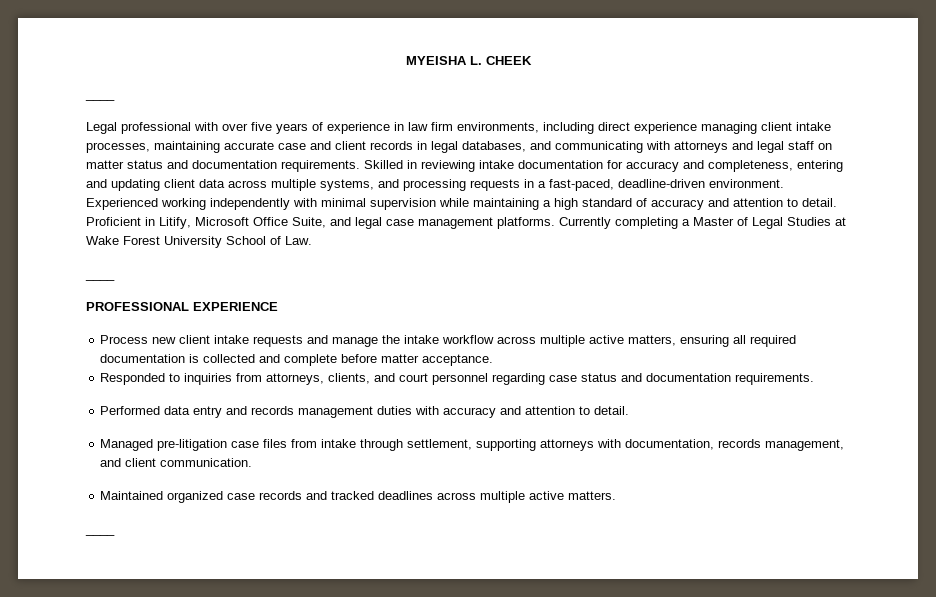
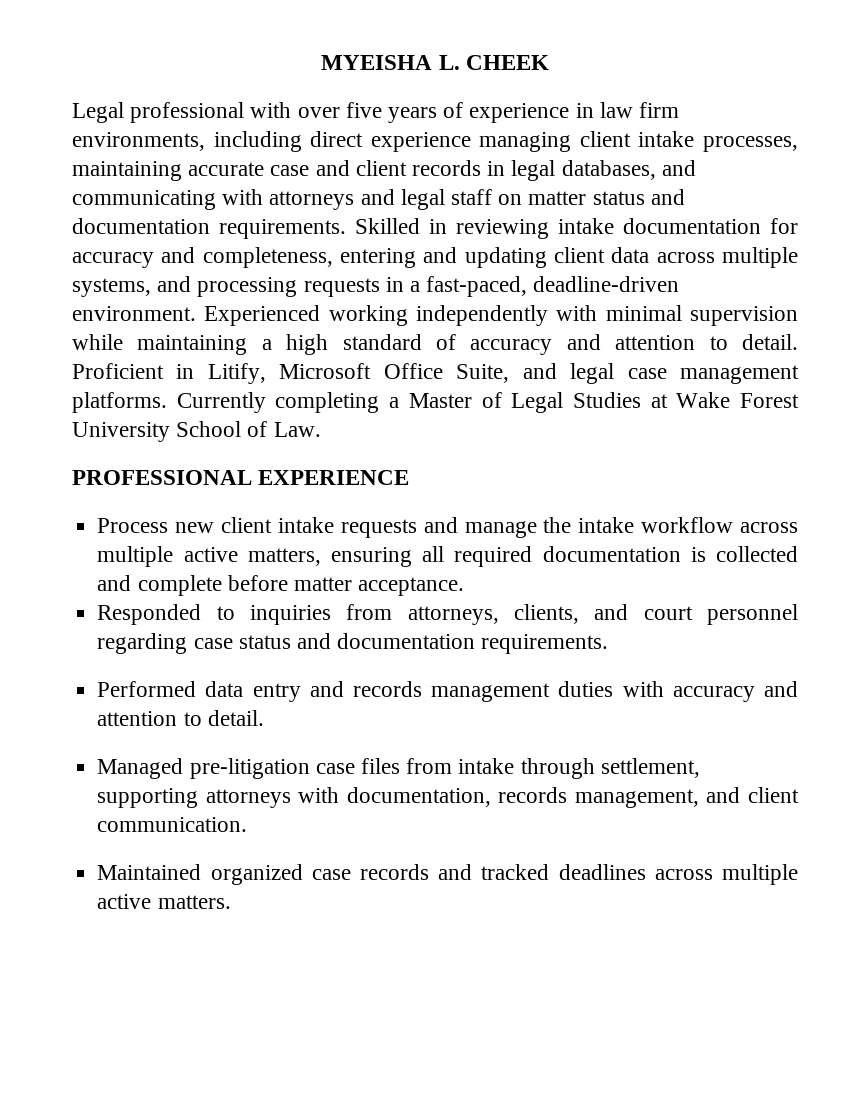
  MYEISHA L. CHEEK
- ____
  Currently completing a Master of Legal Studies at Wake Forest University School of Law.
- ____
  Maintained organized case records and tracked deadlines across multiple active matters.
- ____

